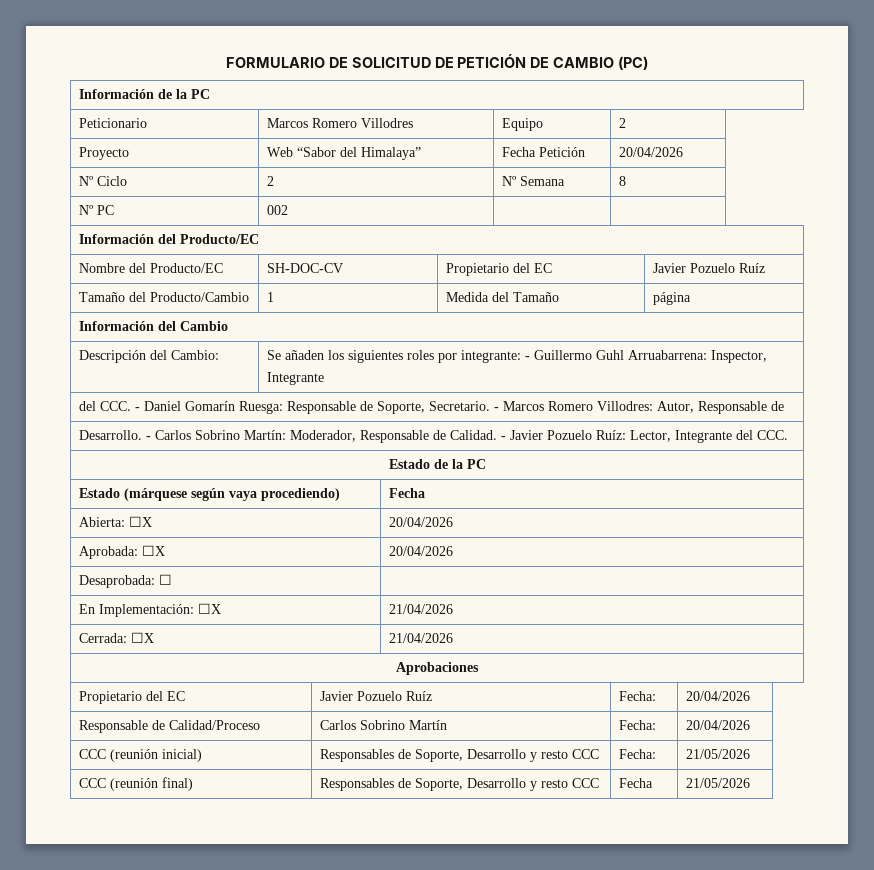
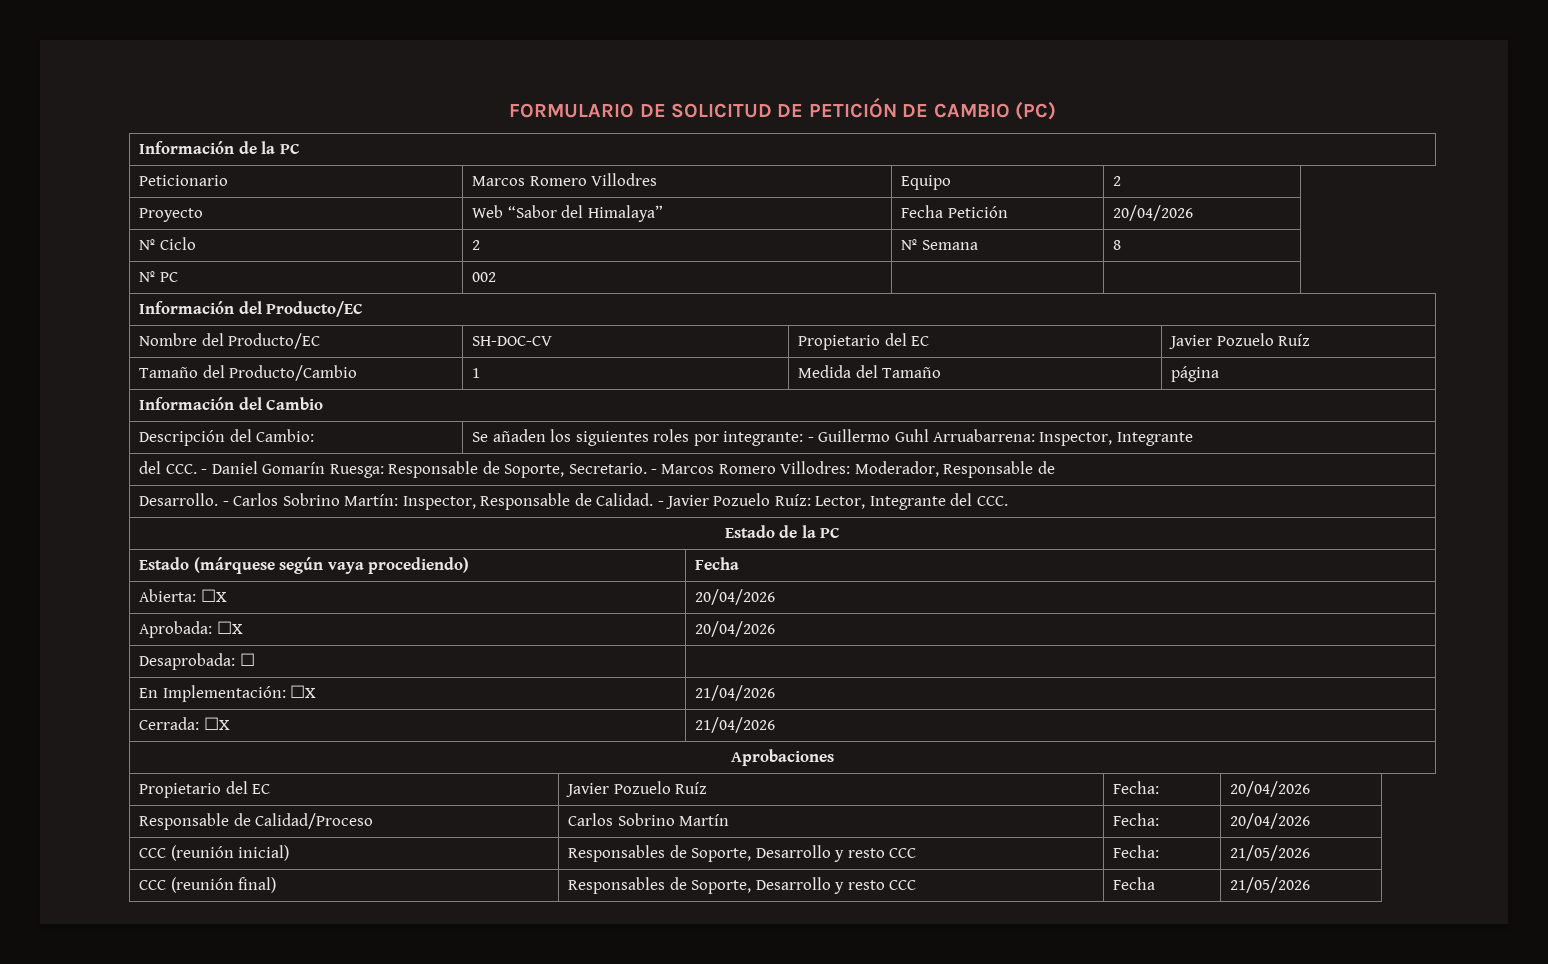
- del CCC. - Daniel Gomarín Ruesga: Responsable de Soporte, Secretario. - Marcos Romero Villodres: Autor, Responsable de
+ del CCC. - Daniel Gomarín Ruesga: Responsable de Soporte, Secretario. - Marcos Romero Villodres: Moderador, Responsable de
- Desarrollo. - Carlos Sobrino Martín: Moderador, Responsable de Calidad. - Javier Pozuelo Ruíz: Lector, Integrante del CCC.
+ Desarrollo. - Carlos Sobrino Martín: Inspector, Responsable de Calidad. - Javier Pozuelo Ruíz: Lector, Integrante del CCC.

